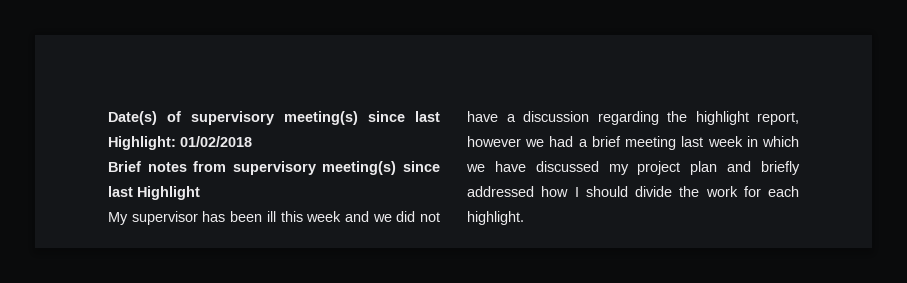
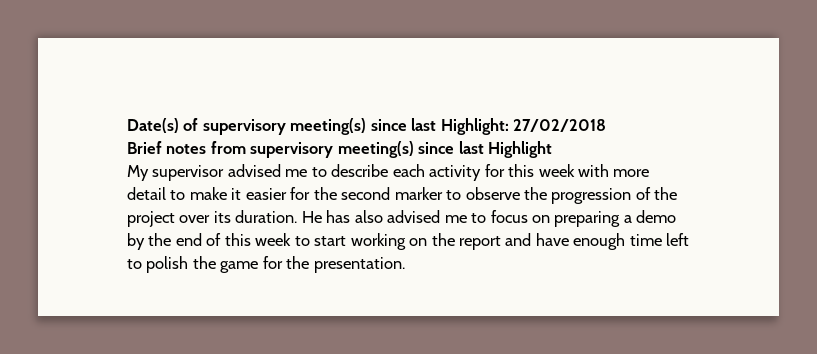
- Date(s) of supervisory meeting(s) since last Highlight: 01/02/2018
+ Date(s) of supervisory meeting(s) since last Highlight: 27/02/2018
- My supervisor has been ill this week and we did not have a discussion regarding the highlight report, however we had a brief meeting last week in which we have discussed my project plan and briefly addressed how I should divide the work for each highlight.
+ My supervisor advised me to describe each activity for this week with more detail to make it easier for the second marker to observe the progression of the project over its duration. He has also advised me to focus on preparing a demo by the end of this week to start working on the report and have enough time left to polish the game for the presentation.

